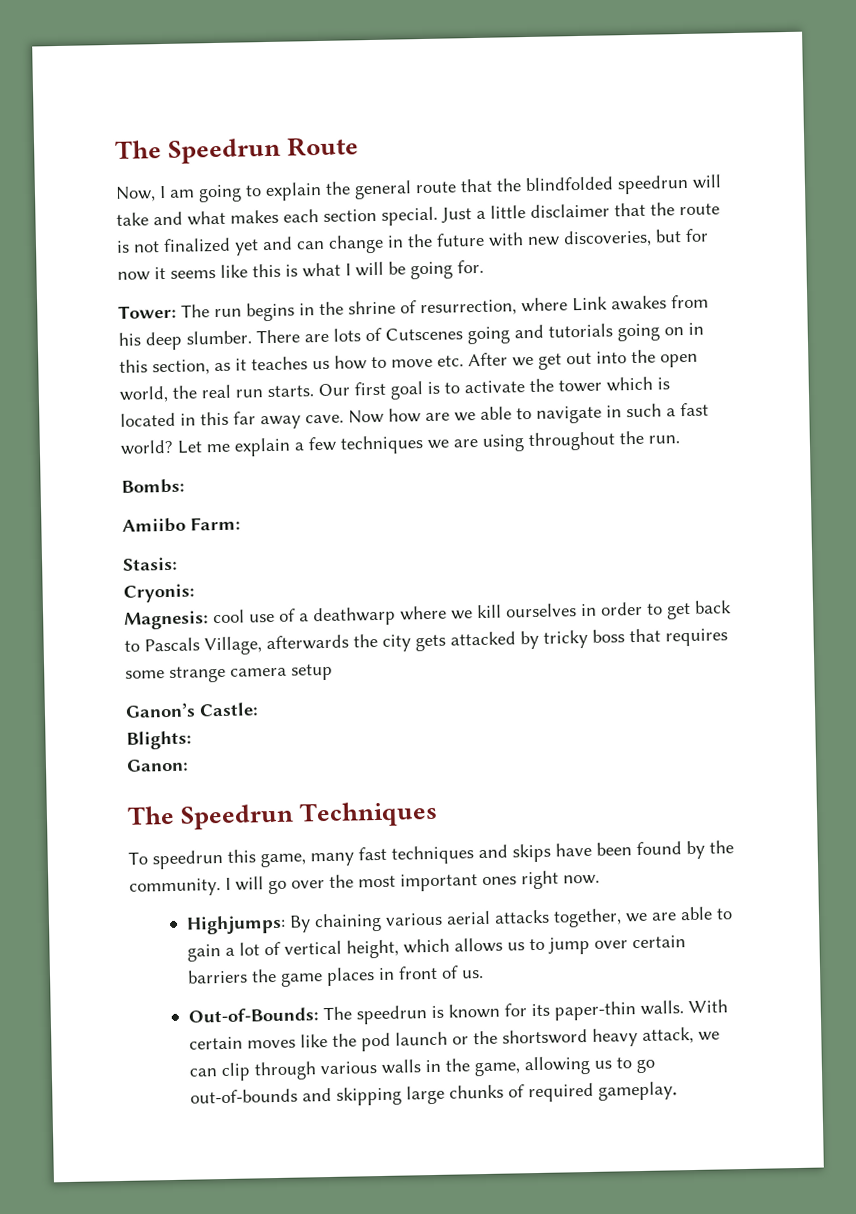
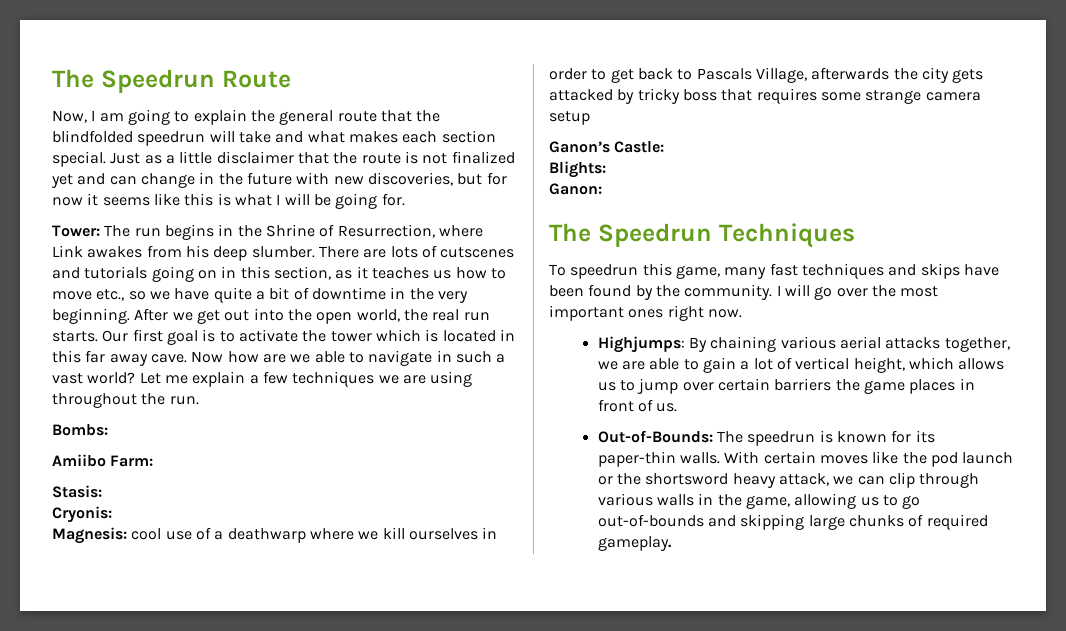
- Just a little disclaimer that the route is not finalized yet and can change in the future with new discoveries, but for now it seems like this is what I will be going for.
+ Just as a little disclaimer that the route is not finalized yet and can change in the future with new discoveries, but for now it seems like this is what I will be going for.
- Tower: The run begins in the shrine of resurrection, where Link awakes from his deep slumber.
+ Tower: The run begins in the Shrine of Resurrection, where Link awakes from his deep slumber.
- There are lots of Cutscenes going and tutorials going on in this section, as it teaches us how to move etc. After we get out into the open world, the real run starts.
+ There are lots of cutscenes and tutorials going on in this section, as it teaches us how to move etc., so we have quite a bit of downtime in the very beginning. After we get out into the open world, the real run starts.
- Now how are we able to navigate in such a fast world?
+ Now how are we able to navigate in such a vast world?

